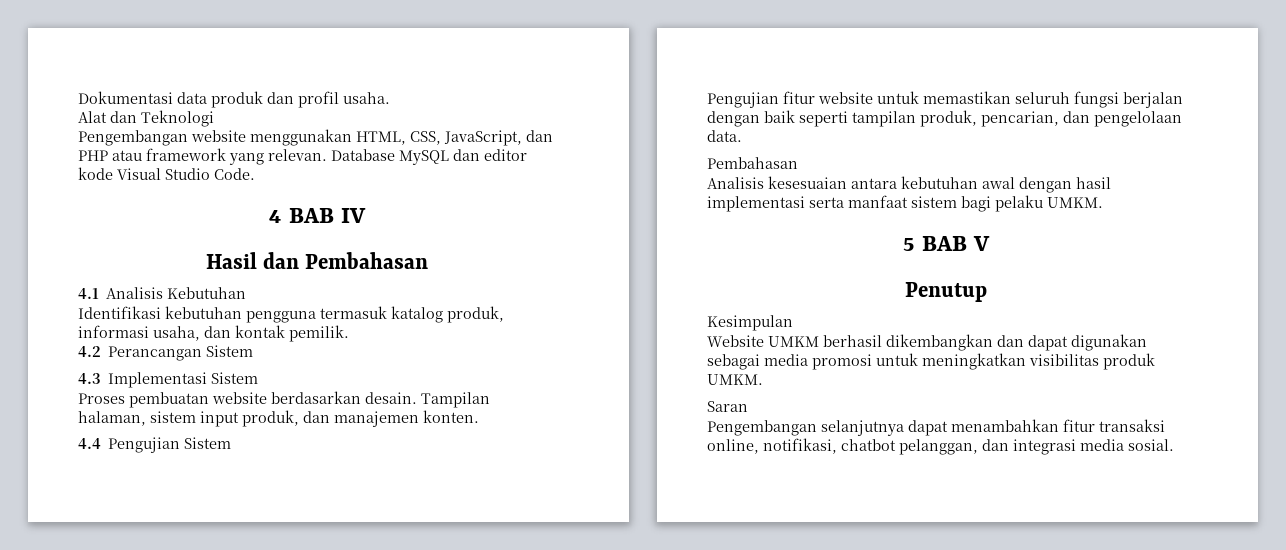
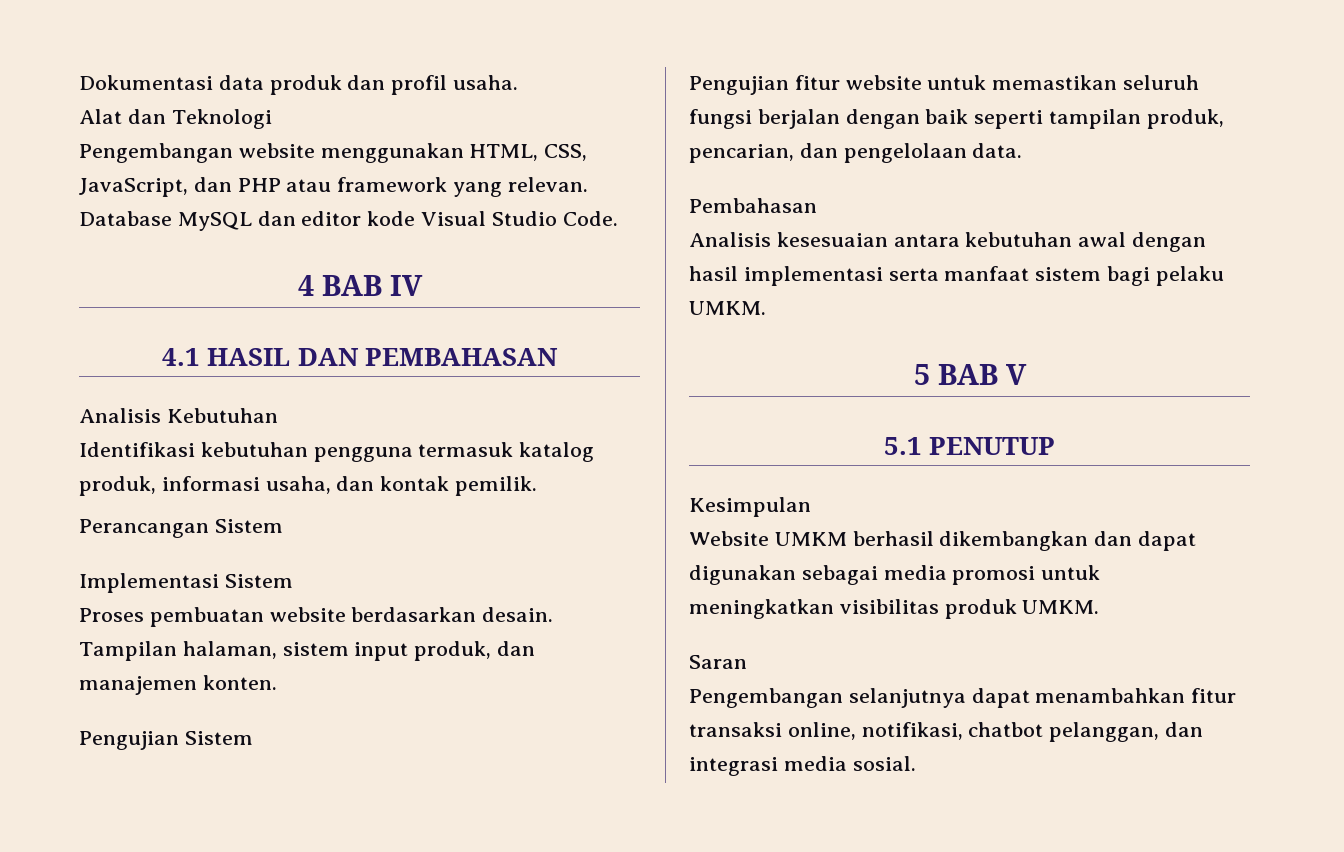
- Hasil dan Pembahasan
- 4.1 Analisis Kebutuhan
+ 4.1 HASIL DAN PEMBAHASAN
+ Analisis Kebutuhan
- 4.2 Perancangan Sistem
+ Perancangan Sistem
- 4.3 Implementasi Sistem
+ Implementasi Sistem
- 4.4 Pengujian Sistem
+ Pengujian Sistem
- Penutup
+ 5.1 PENUTUP

